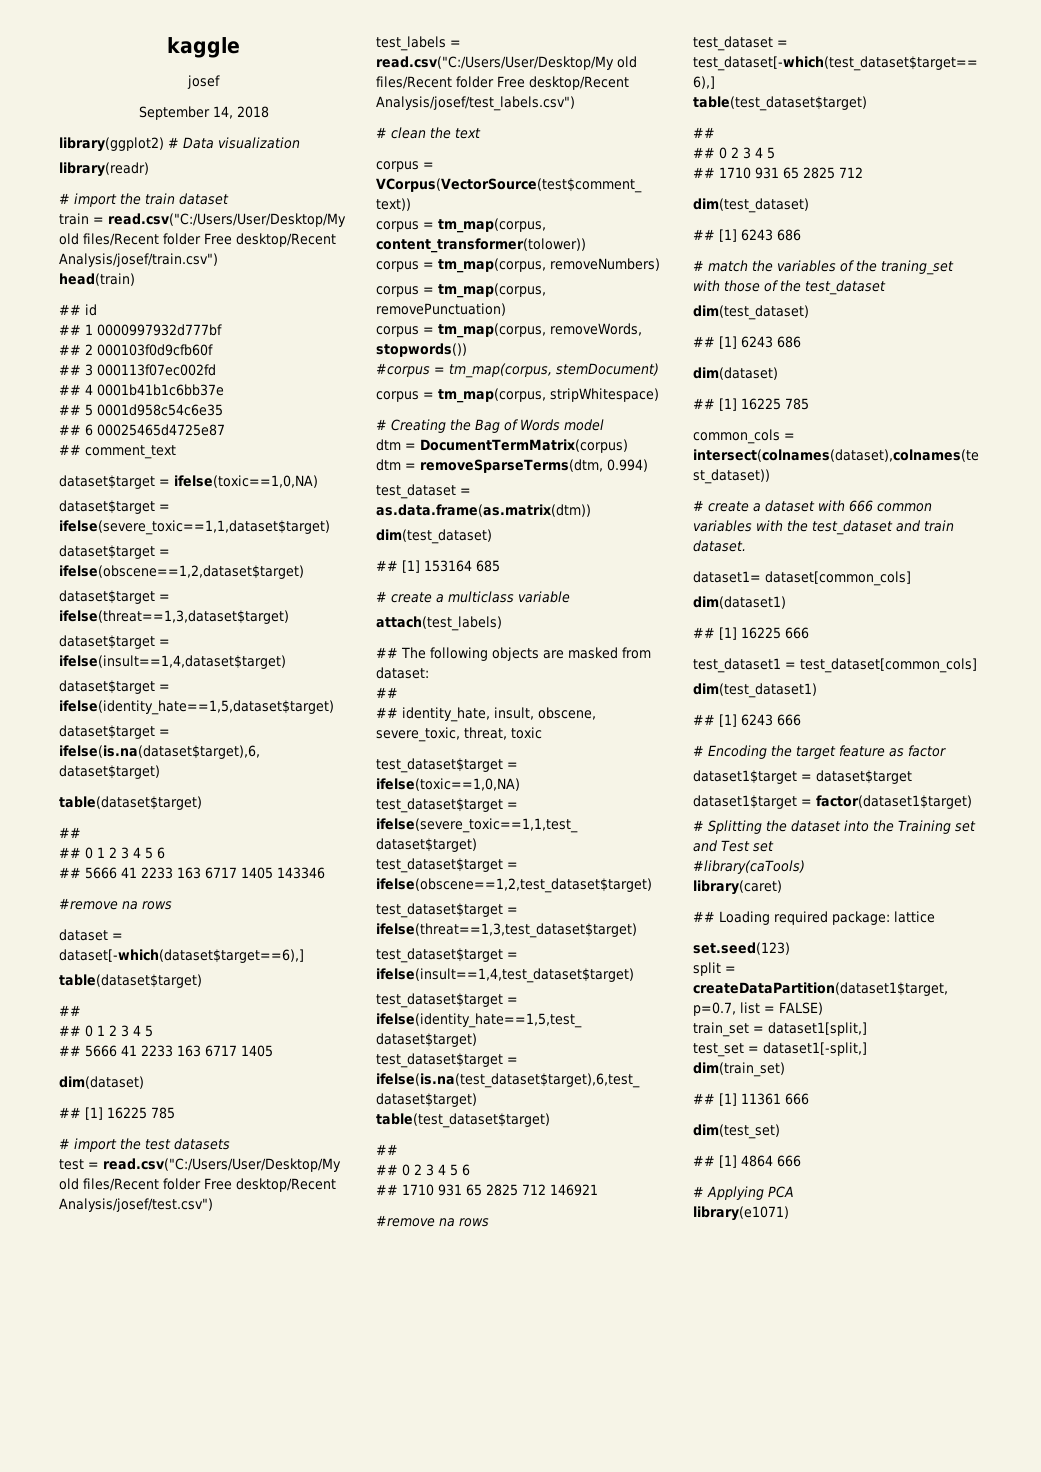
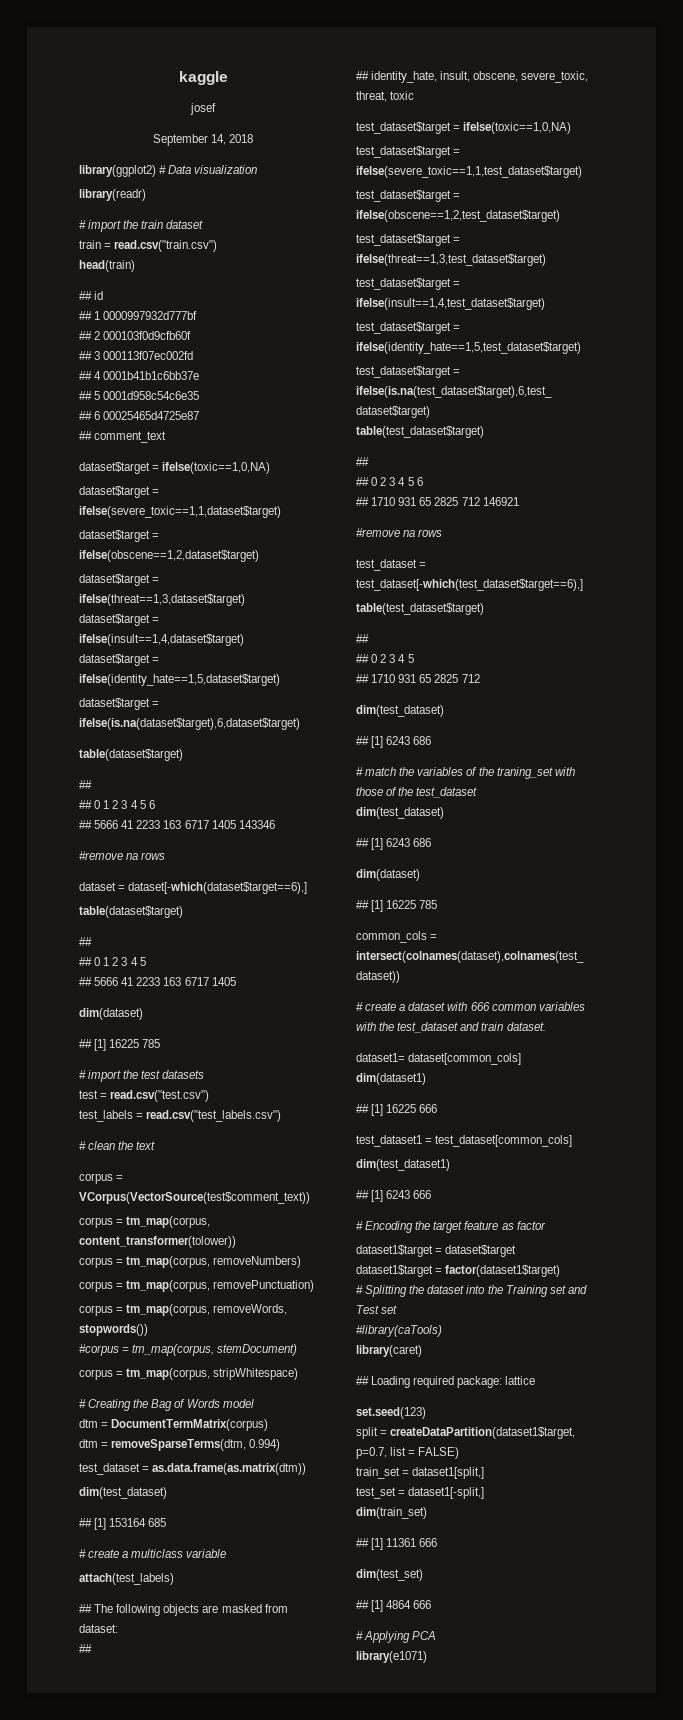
- train = read.csv("C:/Users/User/Desktop/My old files/Recent folder Free desktop/Recent Analysis/josef/train.csv")
+ train = read.csv("train.csv")
- test = read.csv("C:/Users/User/Desktop/My old files/Recent folder Free desktop/Recent Analysis/josef/test.csv")
- test_labels = read.csv("C:/Users/User/Desktop/My old files/Recent folder Free desktop/Recent Analysis/josef/test_labels.csv")
+ test = read.csv("test.csv")
+ test_labels = read.csv("test_labels.csv")

